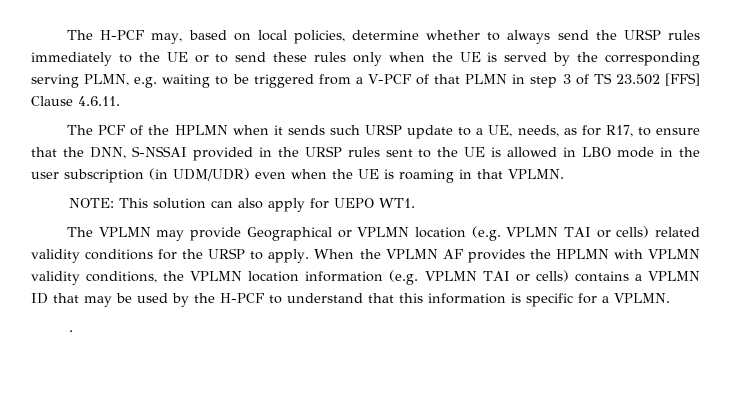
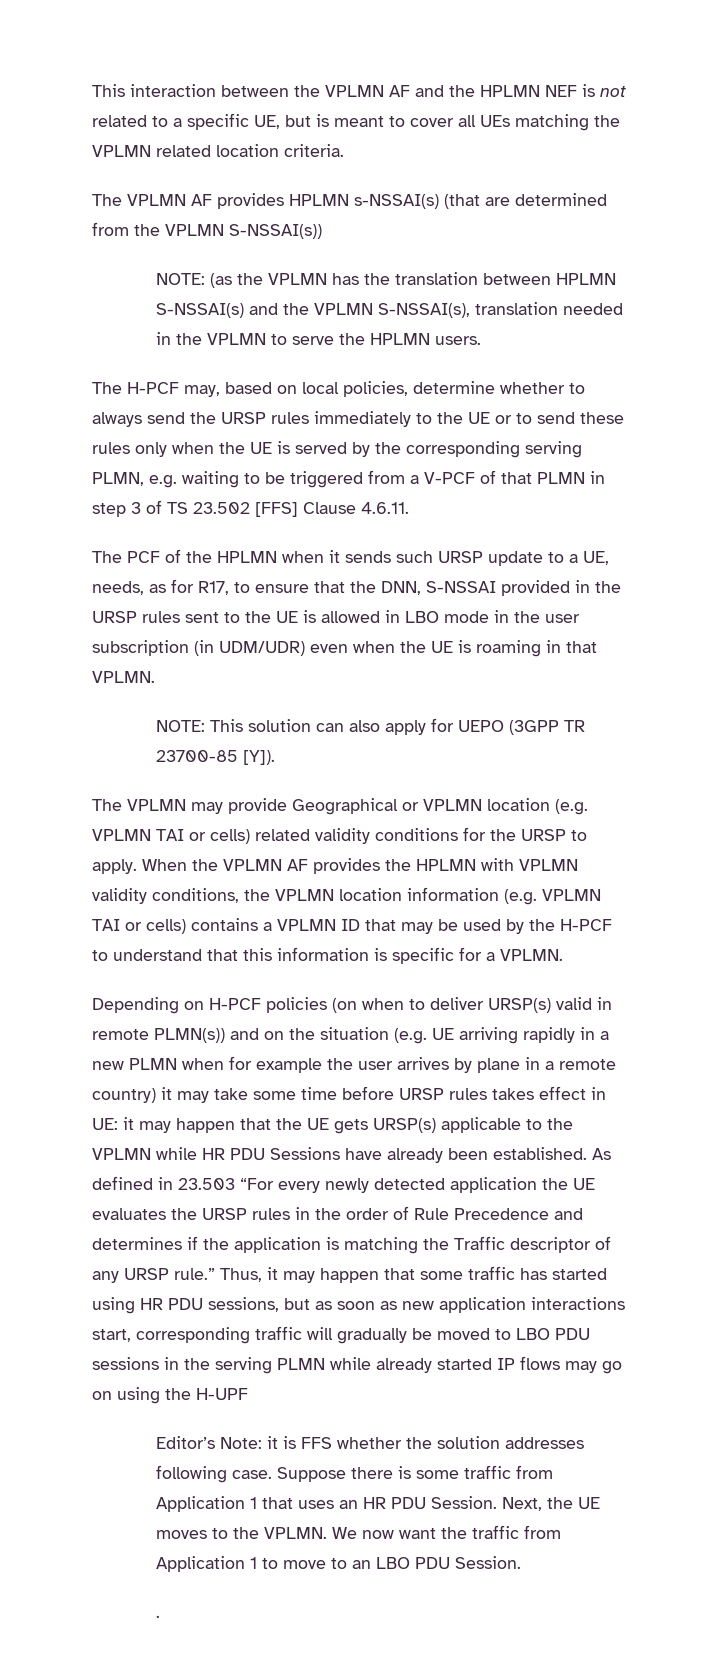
+ This interaction between the VPLMN AF and the HPLMN NEF is not related to a specific UE, but is meant to cover all UEs matching the VPLMN related location criteria.
+ The VPLMN AF provides HPLMN s-NSSAI(s) (that are determined from the VPLMN S-NSSAI(s))
+ NOTE: (as the VPLMN has the translation between HPLMN S-NSSAI(s) and the VPLMN S-NSSAI(s), translation needed in the VPLMN to serve the HPLMN users.
- NOTE: This solution can also apply for UEPO WT1.
+ NOTE: This solution can also apply for UEPO (3GPP TR 23700-85 [Y]).
+ Depending on H-PCF policies (on when to deliver URSP(s) valid in remote PLMN(s)) and on the situation (e.g. UE arriving rapidly in a new PLMN when for example the user arrives by plane in a remote country) it may take some time before URSP rules takes effect in UE: it may happen that the UE gets URSP(s) applicable to the VPLMN while HR PDU Sessions have already been established. As defined in 23.503 “For every newly detected application the UE evaluates the URSP rules in the order of Rule Precedence and determines if the application is matching the Traffic descriptor of any URSP rule.” Thus, it may happen that some traffic has started using HR PDU sessions, but as soon as new application interactions start, corresponding traffic will gradually be moved to LBO PDU sessions in the serving PLMN while already started IP flows may go on using the H-UPF
+ Editor’s Note: it is FFS whether the solution addresses following case. Suppose there is some traffic from Application 1 that uses an HR PDU Session. Next, the UE moves to the VPLMN. We now want the traffic from Application 1 to move to an LBO PDU Session.

